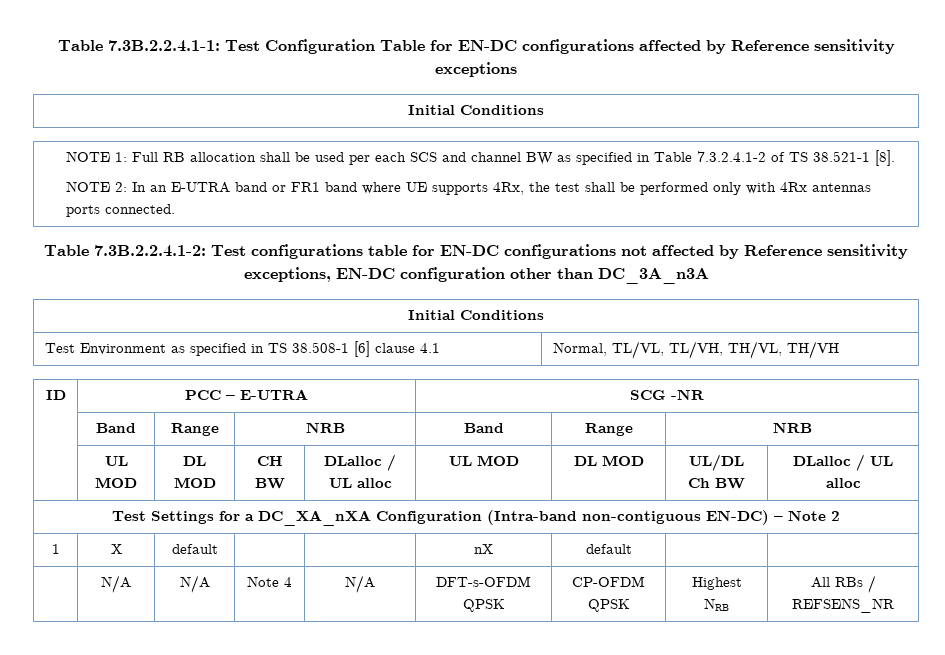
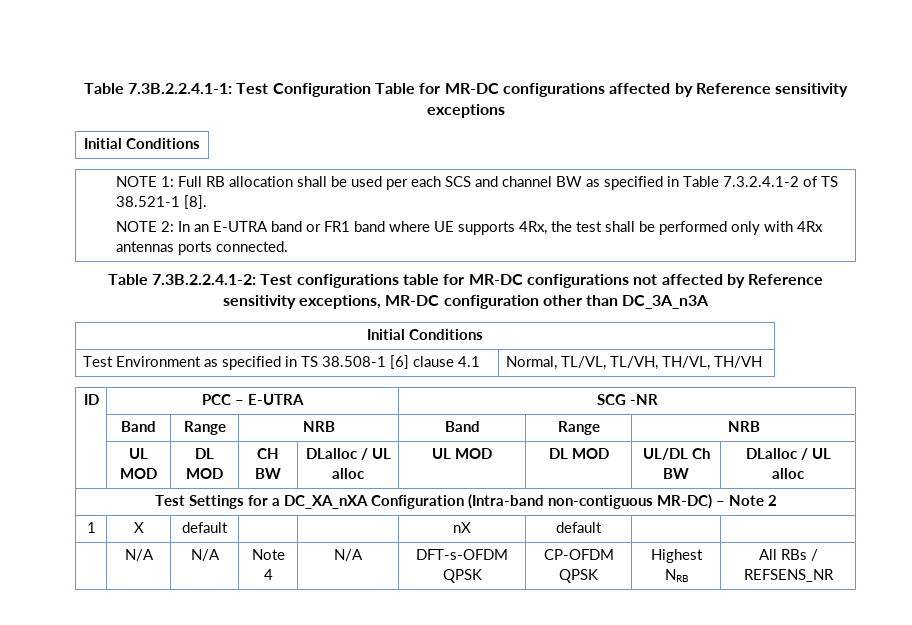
- Table 7.3B.2.2.4.1-1: Test Configuration Table for EN-DC configurations affected by Reference sensitivity exceptions
+ Table 7.3B.2.2.4.1-1: Test Configuration Table for MR-DC configurations affected by Reference sensitivity exceptions
- Table 7.3B.2.2.4.1-2: Test configurations table for EN-DC configurations not affected by Reference sensitivity exceptions, EN-DC configuration other than DC_3A_n3A
+ Table 7.3B.2.2.4.1-2: Test configurations table for MR-DC configurations not affected by Reference sensitivity exceptions, MR-DC configuration other than DC_3A_n3A
- Test Settings for a DC_XA_nXA Configuration (Intra-band non-contiguous EN-DC) – Note 2
+ Test Settings for a DC_XA_nXA Configuration (Intra-band non-contiguous MR-DC) – Note 2

